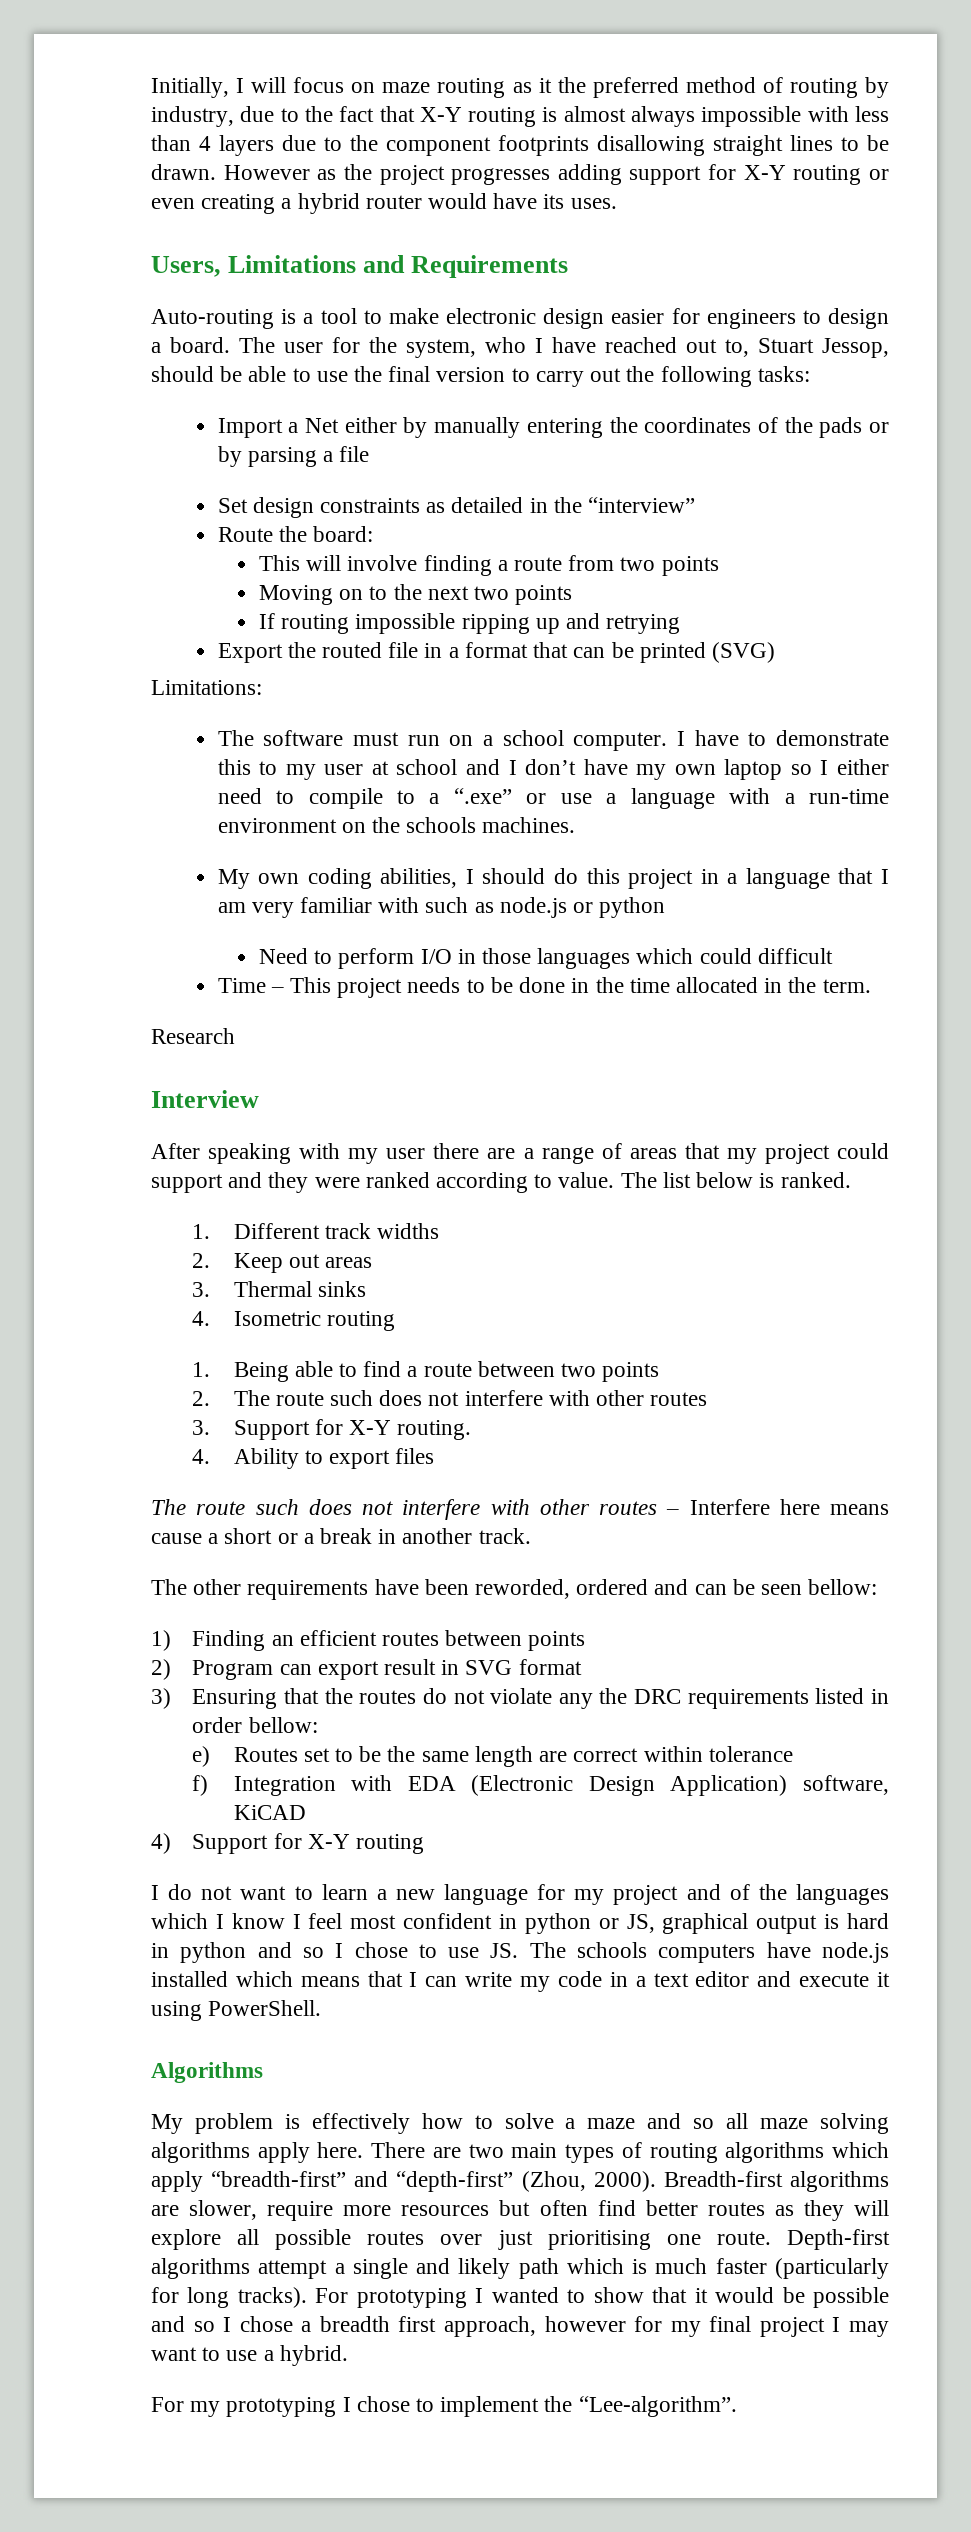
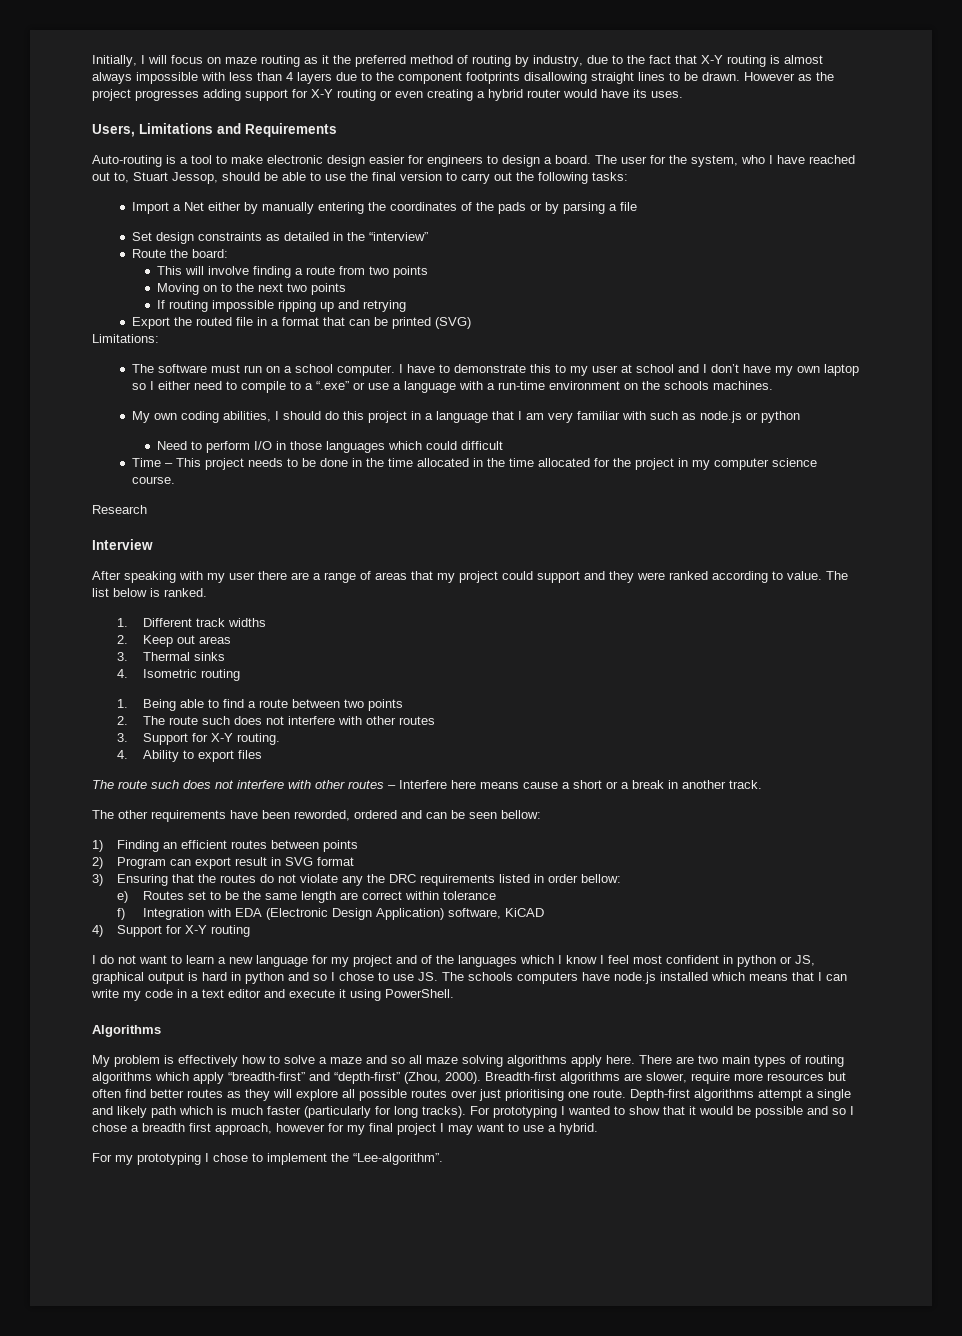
- Time – This project needs to be done in the time allocated in the term.
+ Time – This project needs to be done in the time allocated in the time allocated for the project in my computer science course.

